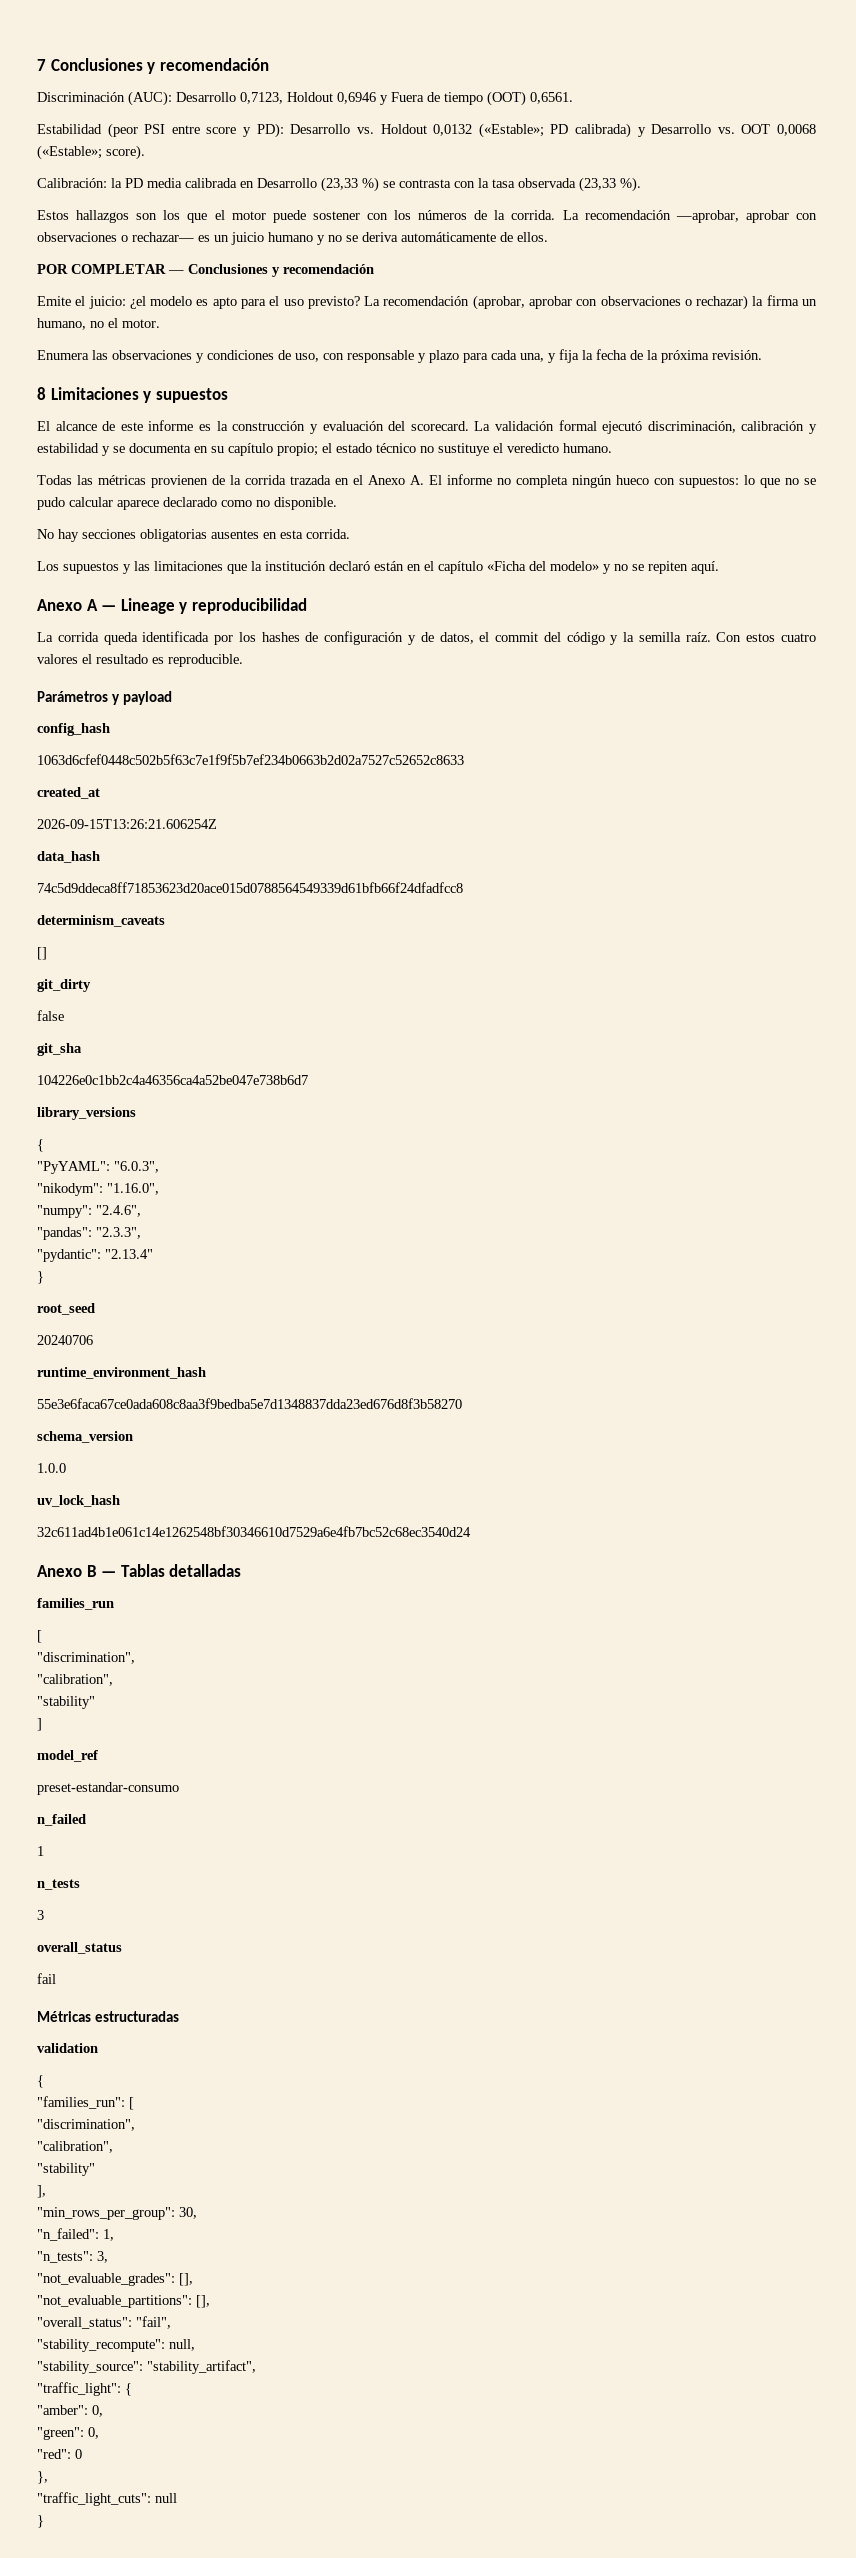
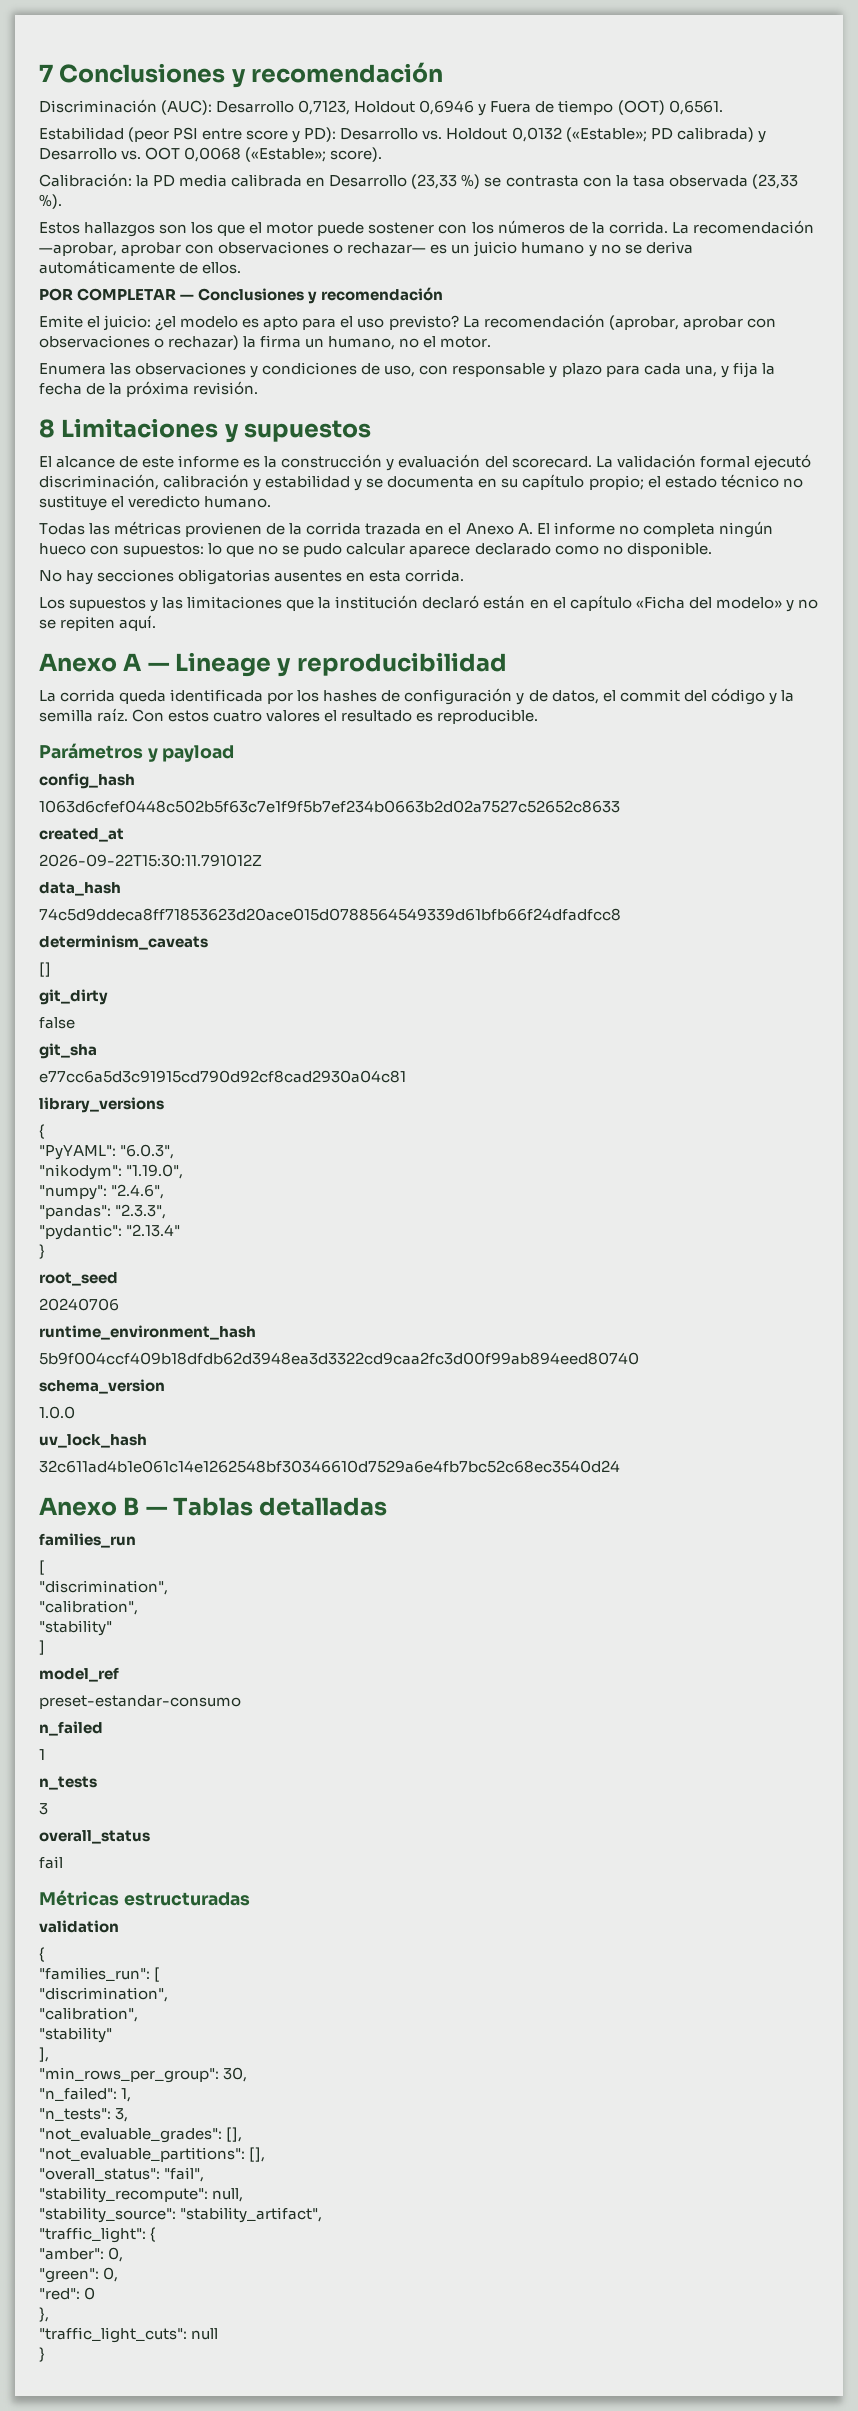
- 2026-09-15T13:26:21.606254Z
+ 2026-09-22T15:30:11.791012Z
- 104226e0c1bb2c4a46356ca4a52be047e738b6d7
+ e77cc6a5d3c91915cd790d92cf8cad2930a04c81
- "nikodym": "1.16.0",
+ "nikodym": "1.19.0",
- 55e3e6faca67ce0ada608c8aa3f9bedba5e7d1348837dda23ed676d8f3b58270
+ 5b9f004ccf409b18dfdb62d3948ea3d3322cd9caa2fc3d00f99ab894eed80740

